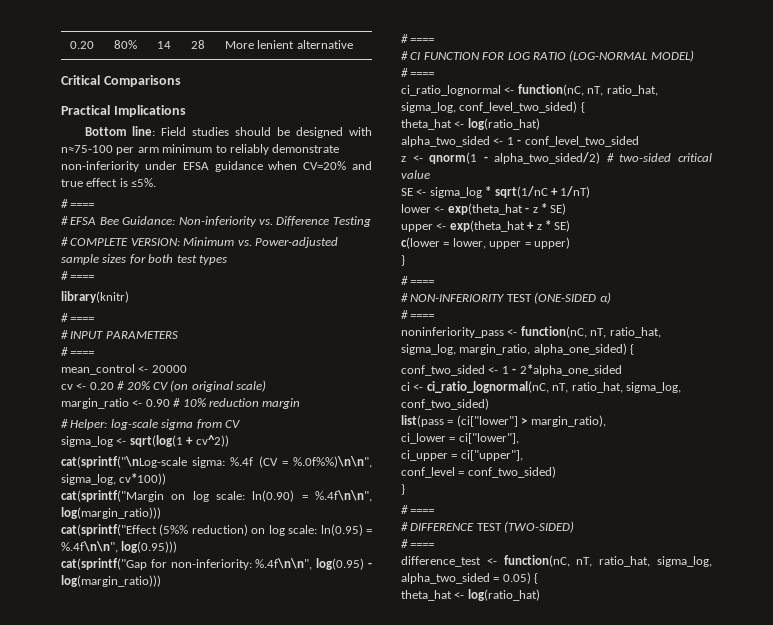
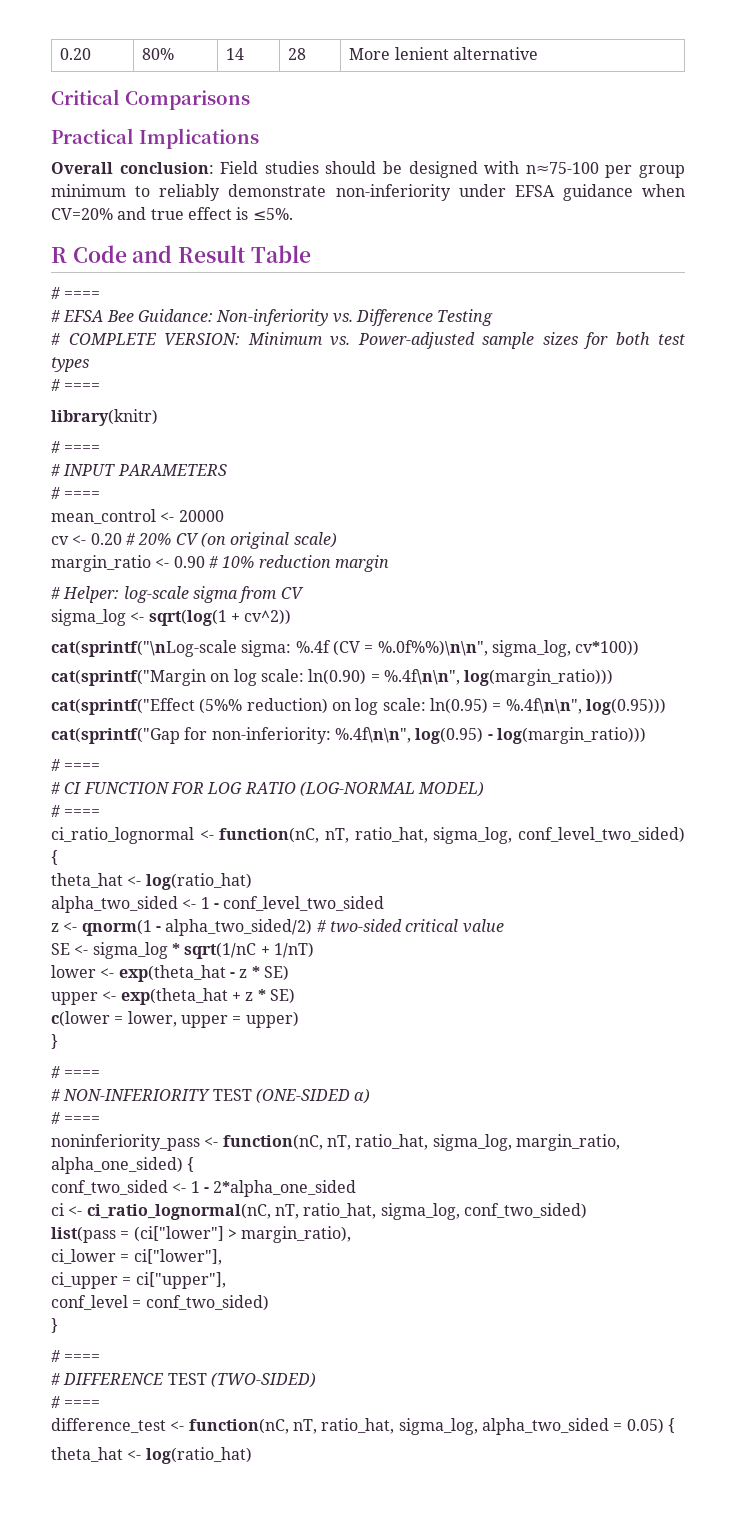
- Bottom line: Field studies should be designed with n≈75-100 per arm minimum to reliably demonstrate non-inferiority under EFSA guidance when CV=20% and true effect is ≤5%.
+ Overall conclusion: Field studies should be designed with n≈75-100 per group minimum to reliably demonstrate non-inferiority under EFSA guidance when CV=20% and true effect is ≤5%.
+ R Code and Result Table

